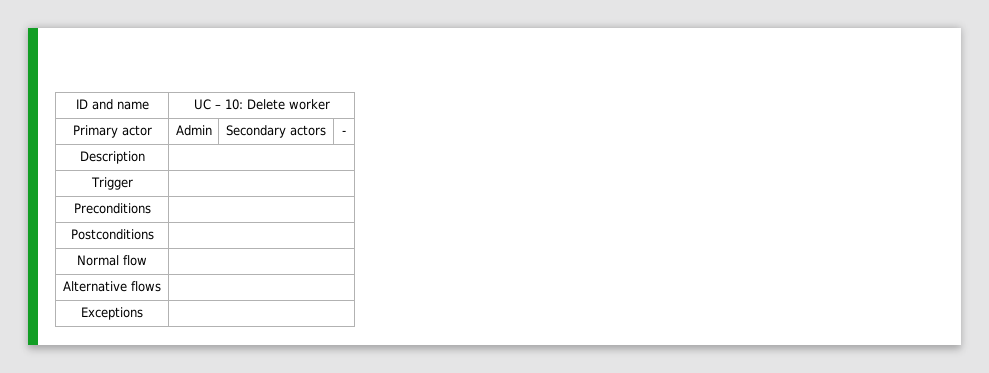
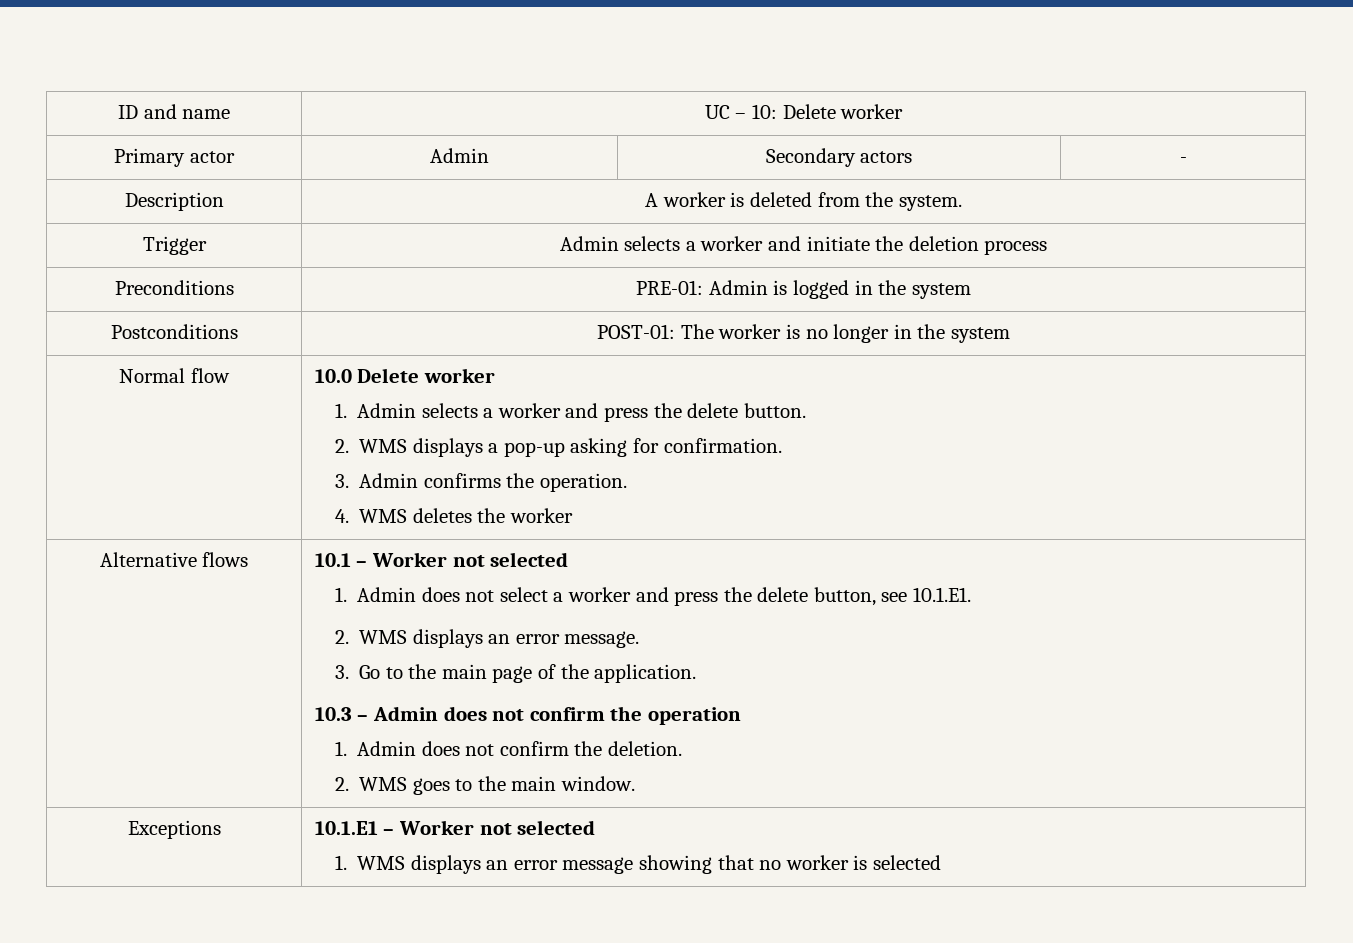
- Description |
- Trigger |
- Preconditions |
- Postconditions |
- Normal flow |
- Alternative flows |
- Exceptions |
+ Description | A worker is deleted from the system.
+ Trigger | Admin selects a worker and initiate the deletion process
+ Preconditions | PRE-01: Admin is logged in the system
+ Postconditions | POST-01: The worker is no longer in the system
+ Normal flow | 10.0 Delete worker
+ 1. Admin selects a worker and press the delete button.
+ 2. WMS displays a pop-up asking for confirmation.
+ 3. Admin confirms the operation.
+ 4. WMS deletes the worker
+ Alternative flows | 10.1 – Worker not selected
+ 1. Admin does not select a worker and press the delete button, see 10.1.E1.
+ 2. WMS displays an error message.
+ 3. Go to the main page of the application.
+ 10.3 – Admin does not confirm the operation
+ 1. Admin does not confirm the deletion.
+ 2. WMS goes to the main window.
+ Exceptions | 10.1.E1 – Worker not selected
+ 1. WMS displays an error message showing that no worker is selected

